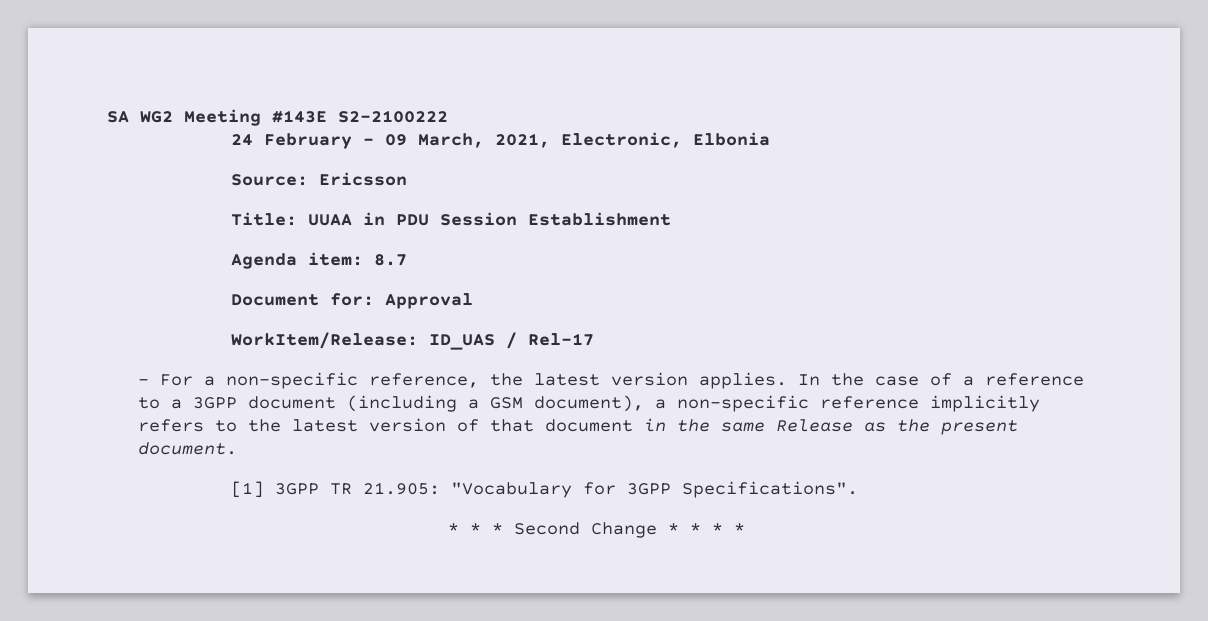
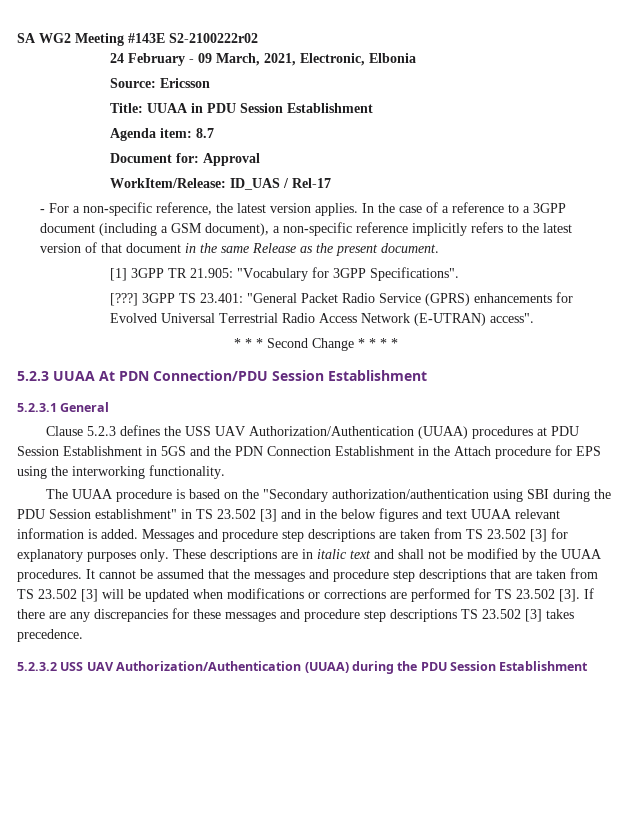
- SA WG2 Meeting #143E S2-2100222
+ SA WG2 Meeting #143E S2-2100222r02
+ [???] 3GPP TS 23.401: "General Packet Radio Service (GPRS) enhancements for Evolved Universal Terrestrial Radio Access Network (E-UTRAN) access".
+ 5.2.3 UUAA At PDN Connection/PDU Session Establishment
+ 5.2.3.1 General
+ Clause 5.2.3 defines the USS UAV Authorization/Authentication (UUAA) procedures at PDU Session Establishment in 5GS and the PDN Connection Establishment in the Attach procedure for EPS using the interworking functionality.
+ The UUAA procedure is based on the "Secondary authorization/authentication using SBI during the PDU Session establishment" in TS 23.502 [3] and in the below figures and text UUAA relevant information is added. Messages and procedure step descriptions are taken from TS 23.502 [3] for explanatory purposes only. These descriptions are in italic text and shall not be modified by the UUAA procedures. It cannot be assumed that the messages and procedure step descriptions that are taken from TS 23.502 [3] will be updated when modifications or corrections are performed for TS 23.502 [3]. If there are any discrepancies for these messages and procedure step descriptions TS 23.502 [3] takes precedence.
+ 5.2.3.2 USS UAV Authorization/Authentication (UUAA) during the PDU Session Establishment

